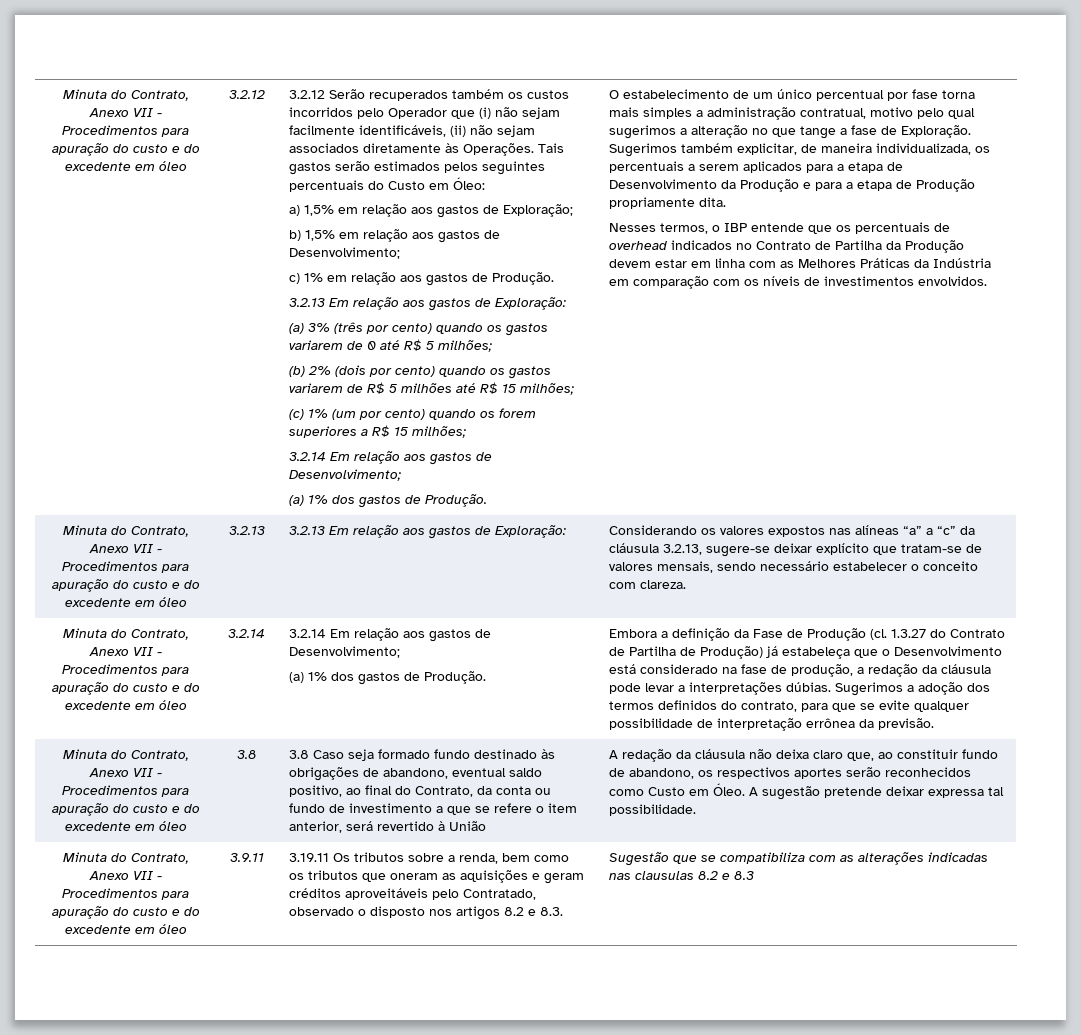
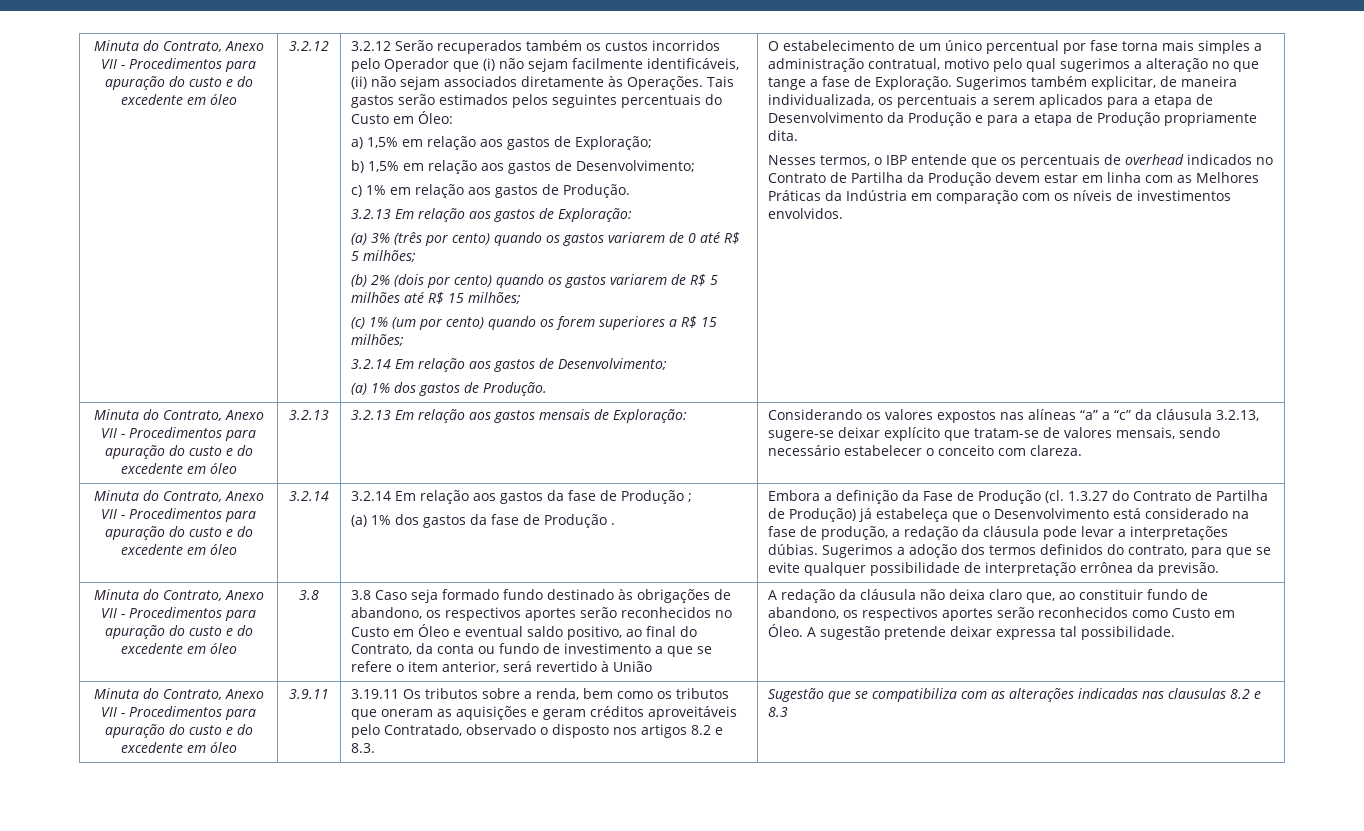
- 3.2.13 | 3.2.13 Em relação aos gastos de Exploração:
+ 3.2.13 | 3.2.13 Em relação aos gastos mensais de Exploração:
- 3.2.14 | 3.2.14 Em relação aos gastos de Desenvolvimento;
- (a) 1% dos gastos de Produção.
+ 3.2.14 | 3.2.14 Em relação aos gastos da fase de Produção ;
+ (a) 1% dos gastos da fase de Produção .
- 3.8 Caso seja formado fundo destinado às obrigações de abandono, eventual saldo positivo, ao final do Contrato, da conta ou fundo de investimento a que se refere o item anterior, será revertido à União
+ 3.8 Caso seja formado fundo destinado às obrigações de abandono, os respectivos aportes serão reconhecidos no Custo em Óleo e eventual saldo positivo, ao final do Contrato, da conta ou fundo de investimento a que se refere o item anterior, será revertido à União

